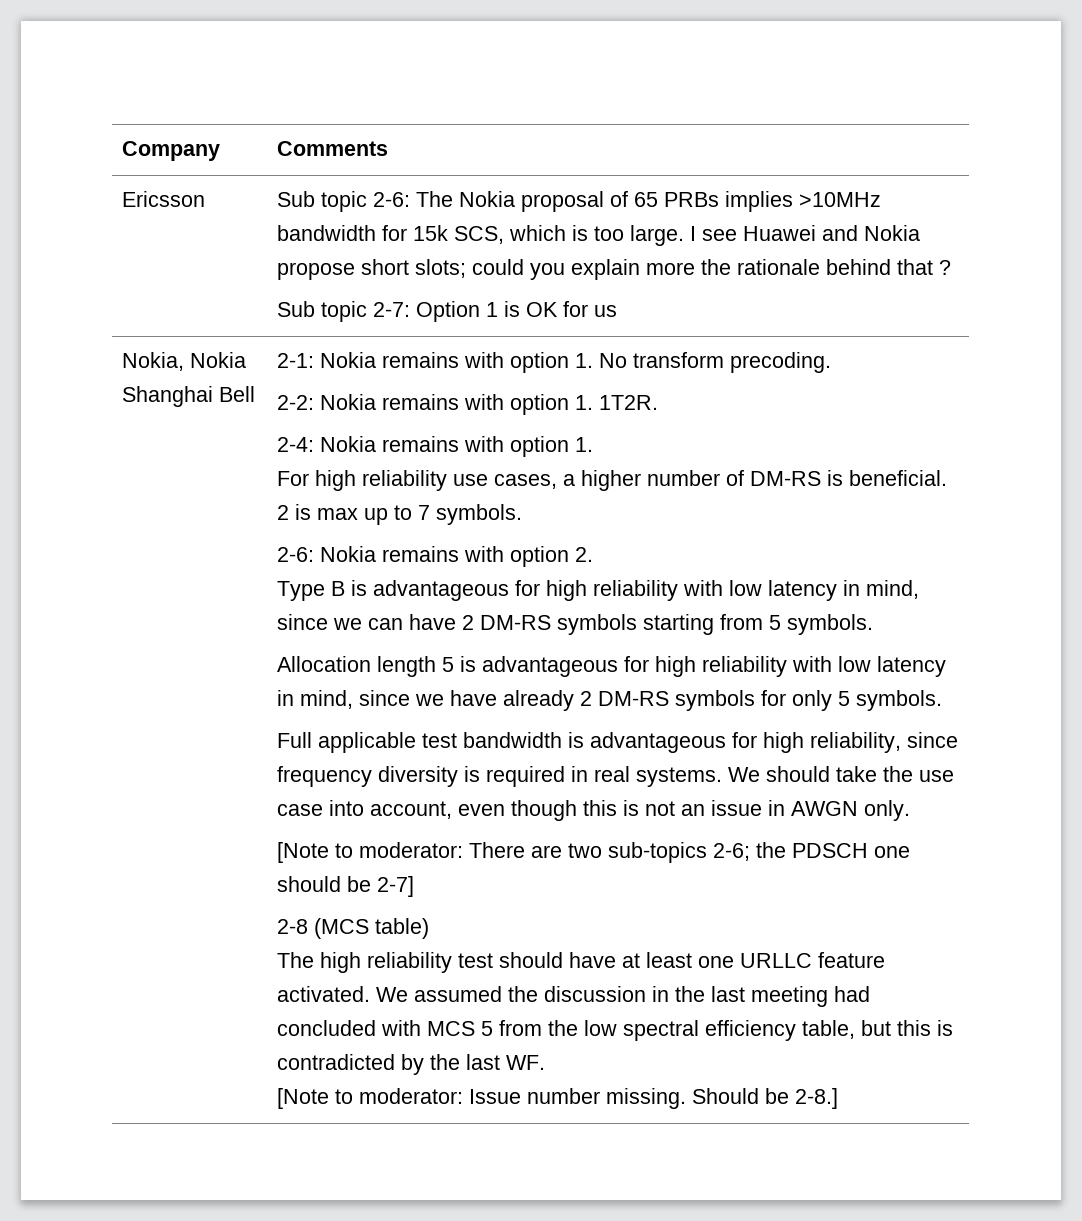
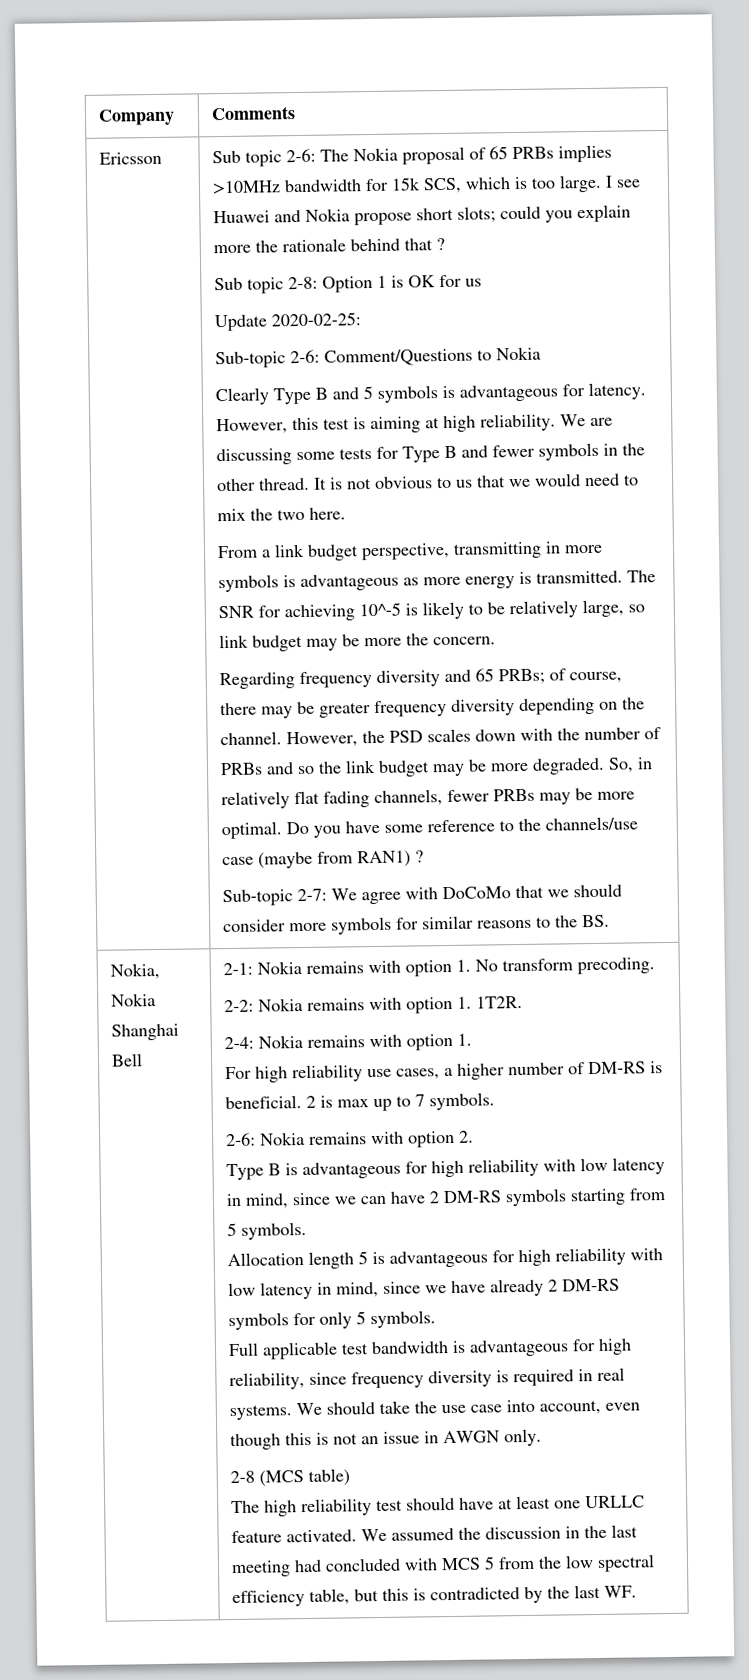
- Sub topic 2-7: Option 1 is OK for us
+ Sub topic 2-8: Option 1 is OK for us
+ Update 2020-02-25:
+ Sub-topic 2-6: Comment/Questions to Nokia
+ Clearly Type B and 5 symbols is advantageous for latency. However, this test is aiming at high reliability. We are discussing some tests for Type B and fewer symbols in the other thread. It is not obvious to us that we would need to mix the two here.
+ From a link budget perspective, transmitting in more symbols is advantageous as more energy is transmitted. The SNR for achieving 10^-5 is likely to be relatively large, so link budget may be more the concern.
+ Regarding frequency diversity and 65 PRBs; of course, there may be greater frequency diversity depending on the channel. However, the PSD scales down with the number of PRBs and so the link budget may be more degraded. So, in relatively flat fading channels, fewer PRBs may be more optimal. Do you have some reference to the channels/use case (maybe from RAN1) ?
+ Sub-topic 2-7: We agree with DoCoMo that we should consider more symbols for similar reasons to the BS.
- [Note to moderator: There are two sub-topics 2-6; the PDSCH one should be 2-7]
- [Note to moderator: Issue number missing. Should be 2-8.]

